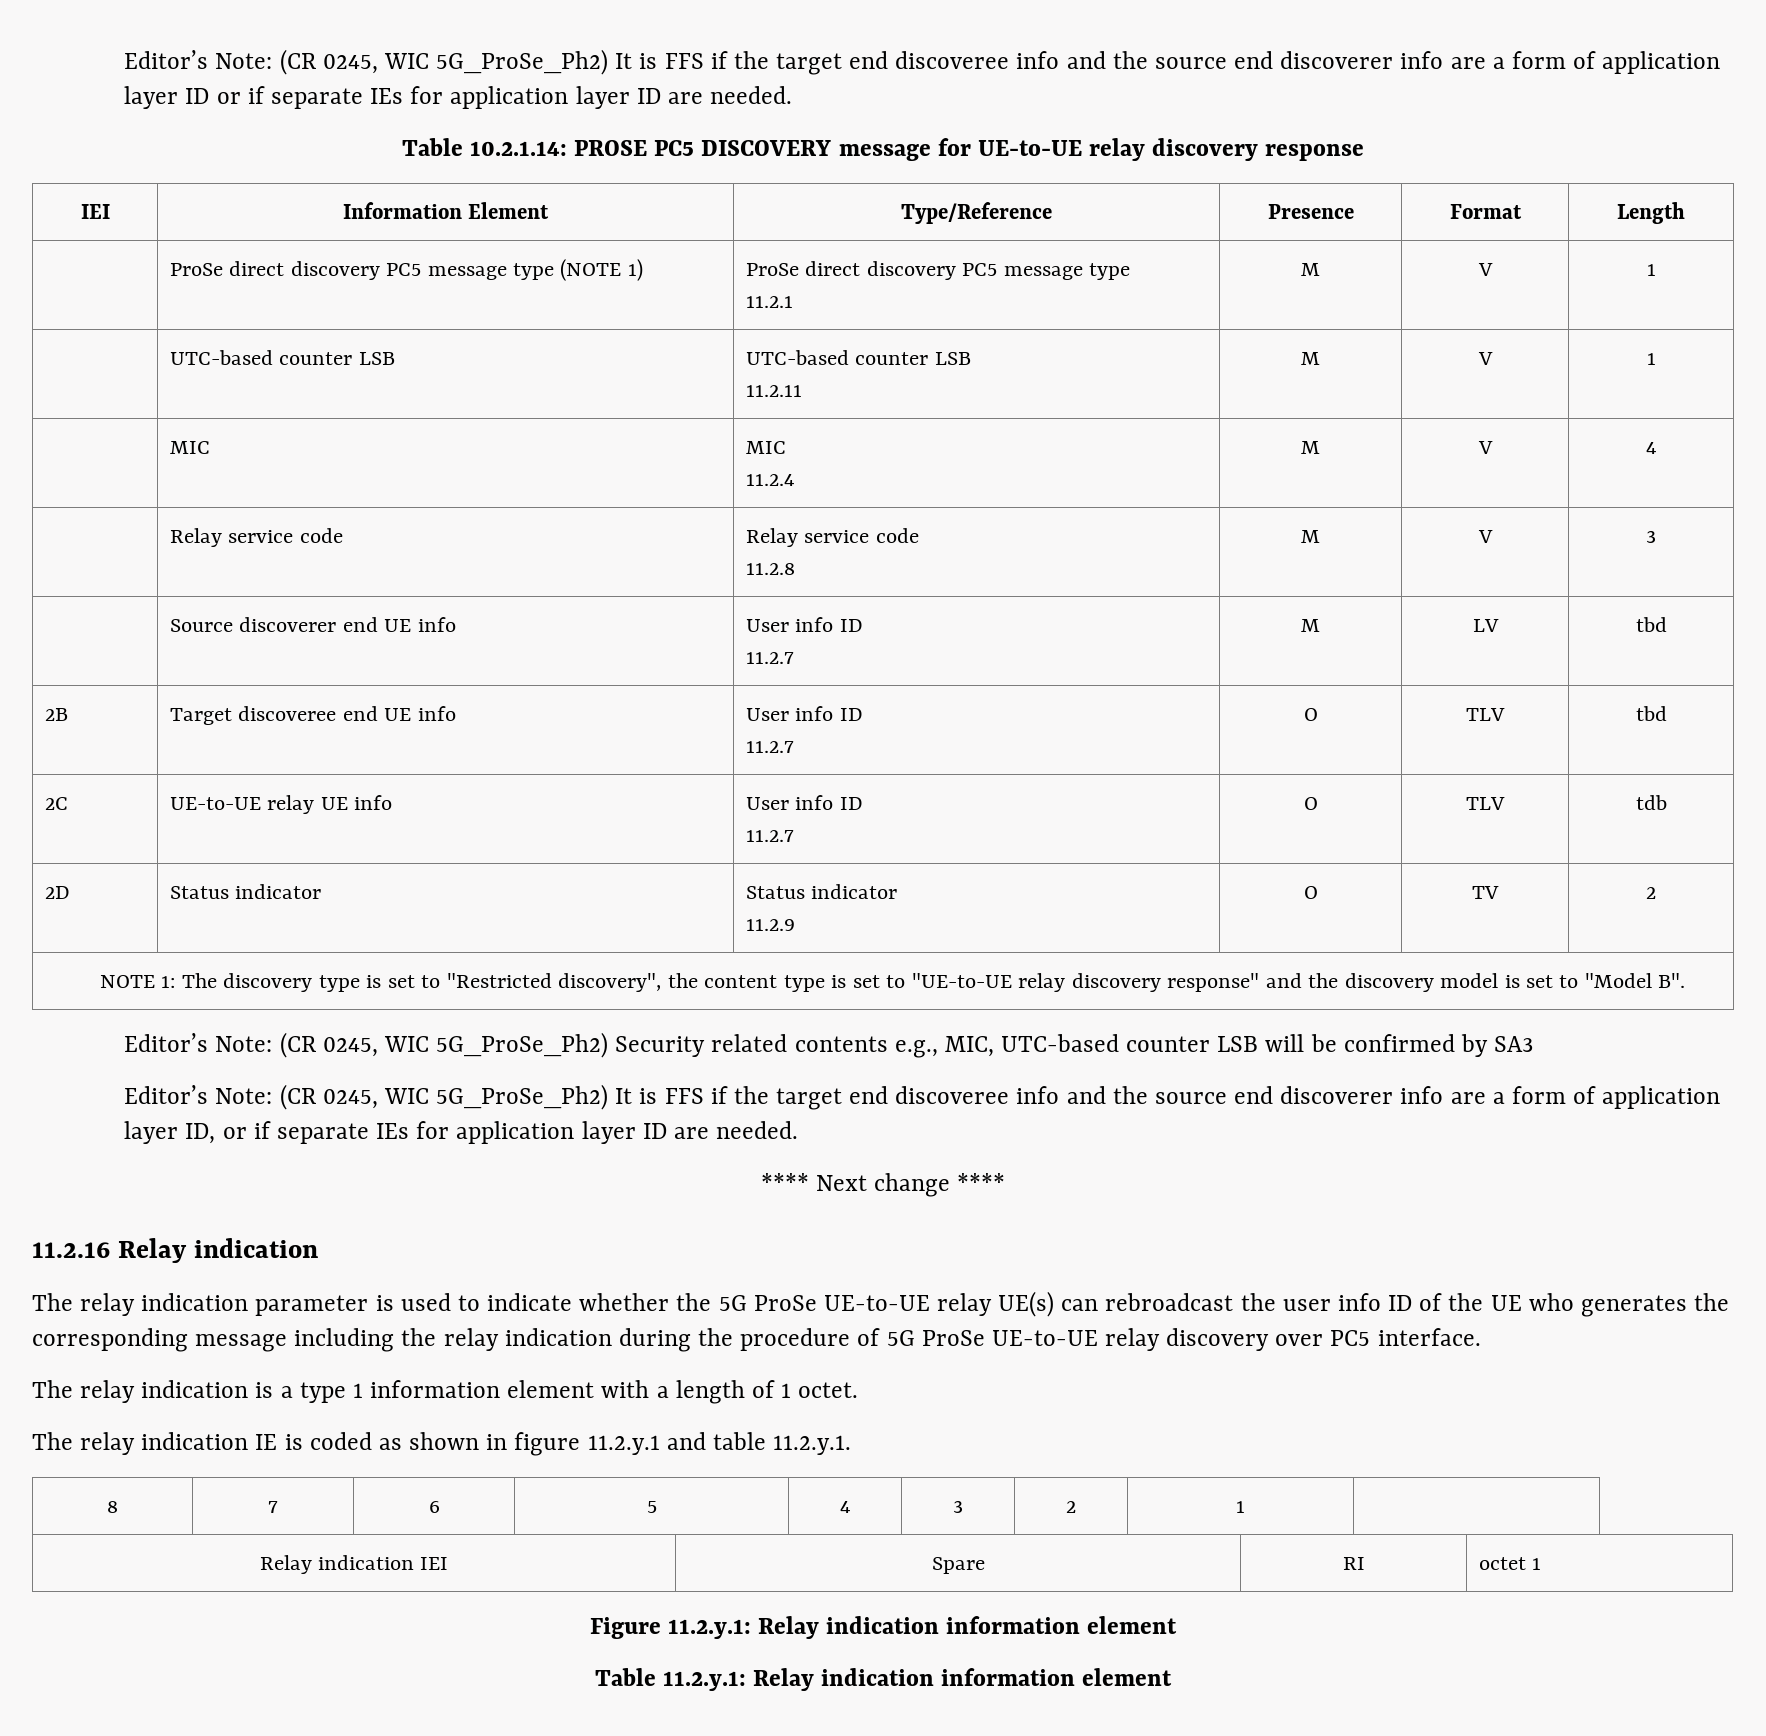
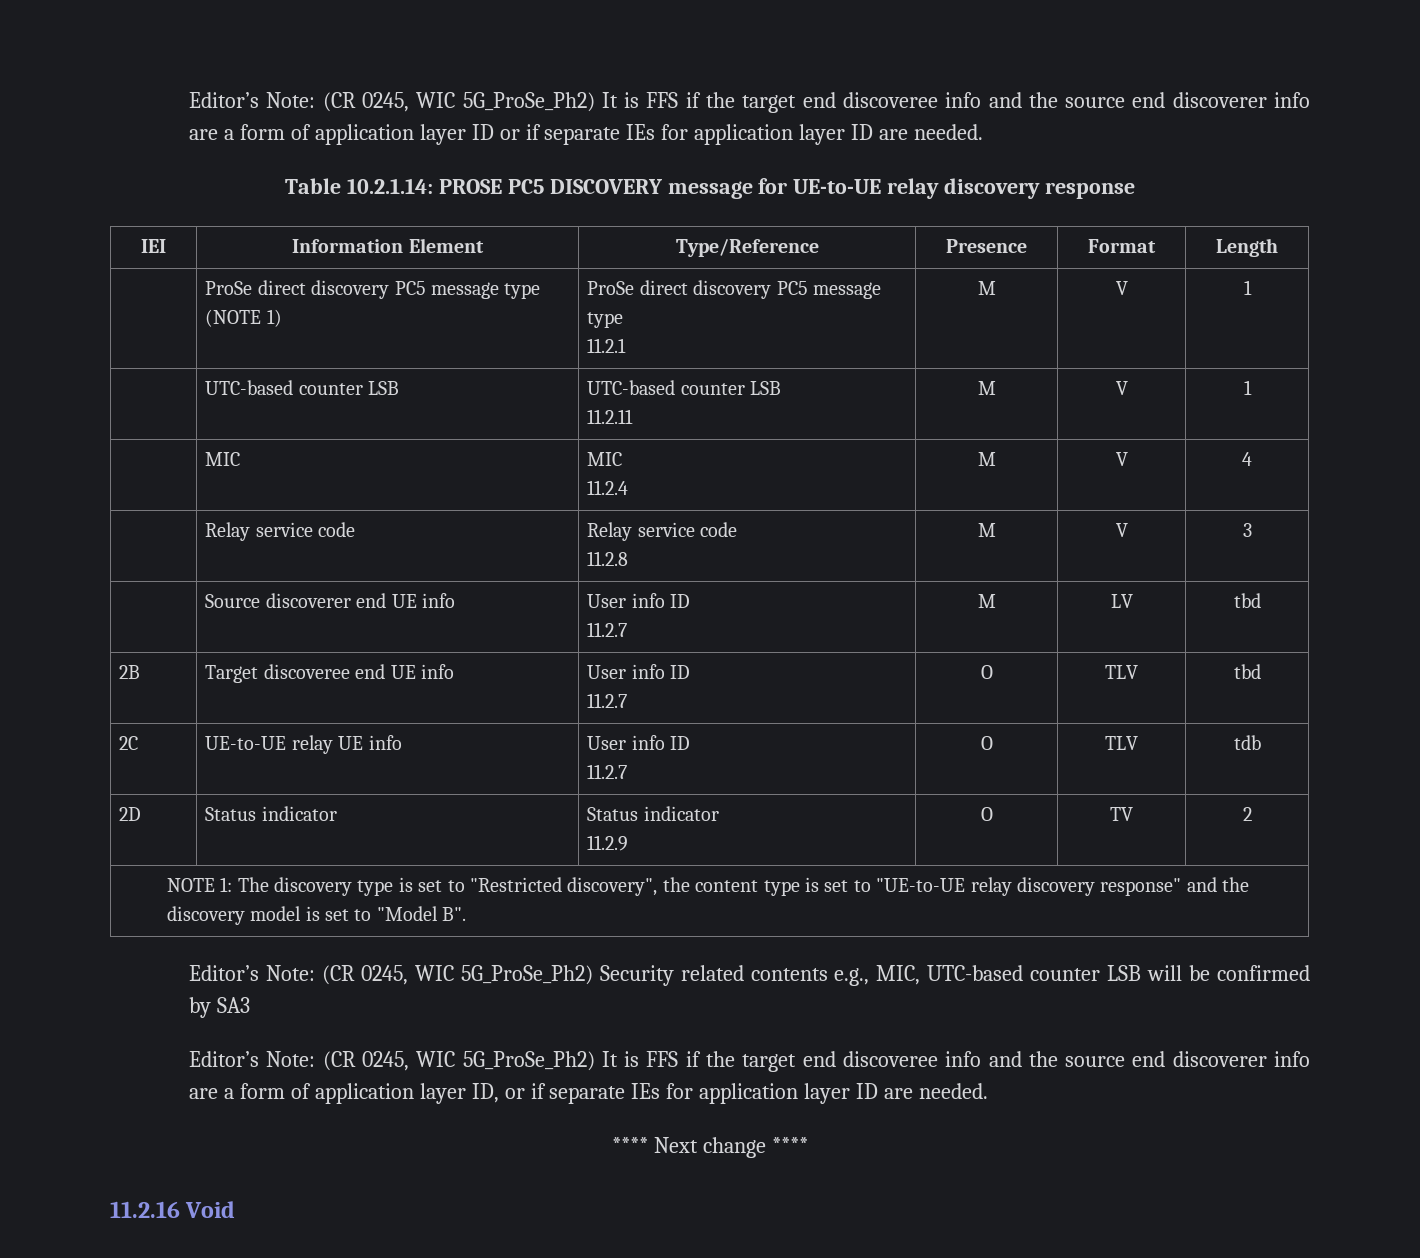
- 11.2.16 Relay indication
- The relay indication parameter is used to indicate whether the 5G ProSe UE-to-UE relay UE(s) can rebroadcast the user info ID of the UE who generates the corresponding message including the relay indication during the procedure of 5G ProSe UE-to-UE relay discovery over PC5 interface.
- The relay indication is a type 1 information element with a length of 1 octet.
- The relay indication IE is coded as shown in figure 11.2.y.1 and table 11.2.y.1.
- 8 | 7 | 6 | 5 | 4 | 3 | 2 | 1 |
- Relay indication IEI | Spare | RI | octet 1
- Figure 11.2.y.1: Relay indication information element
- Table 11.2.y.1: Relay indication information element
+ 11.2.16 Void

